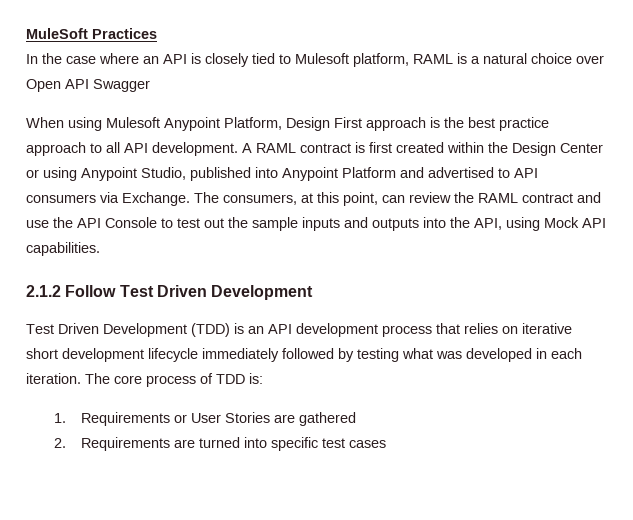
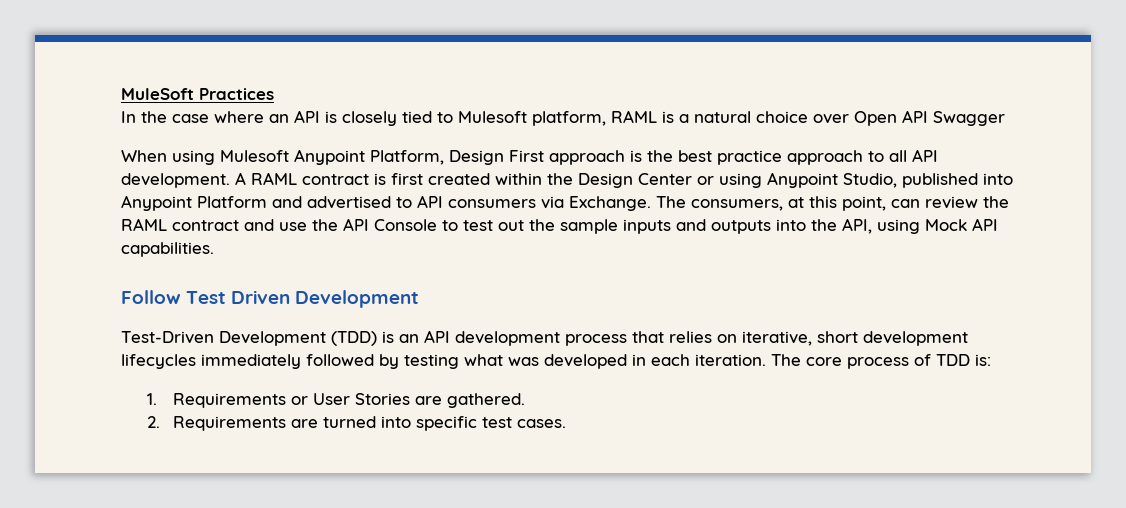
- 2.1.2 Follow Test Driven Development
+ Follow Test Driven Development
- Test Driven Development (TDD) is an API development process that relies on iterative short development lifecycle immediately followed by testing what was developed in each iteration.
+ Test-Driven Development (TDD) is an API development process that relies on iterative, short development lifecycles immediately followed by testing what was developed in each iteration.
- 1. Requirements or User Stories are gathered
+ 1. Requirements or User Stories are gathered.
- 2. Requirements are turned into specific test cases
+ 2. Requirements are turned into specific test cases.

